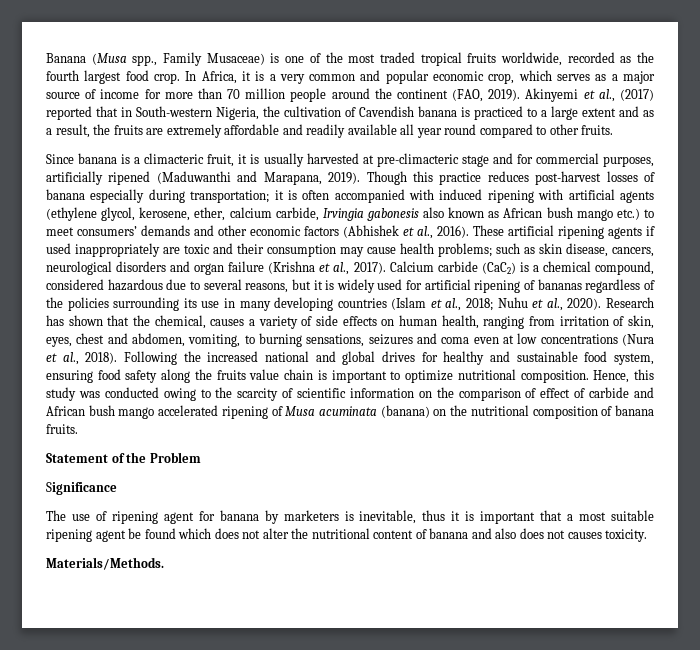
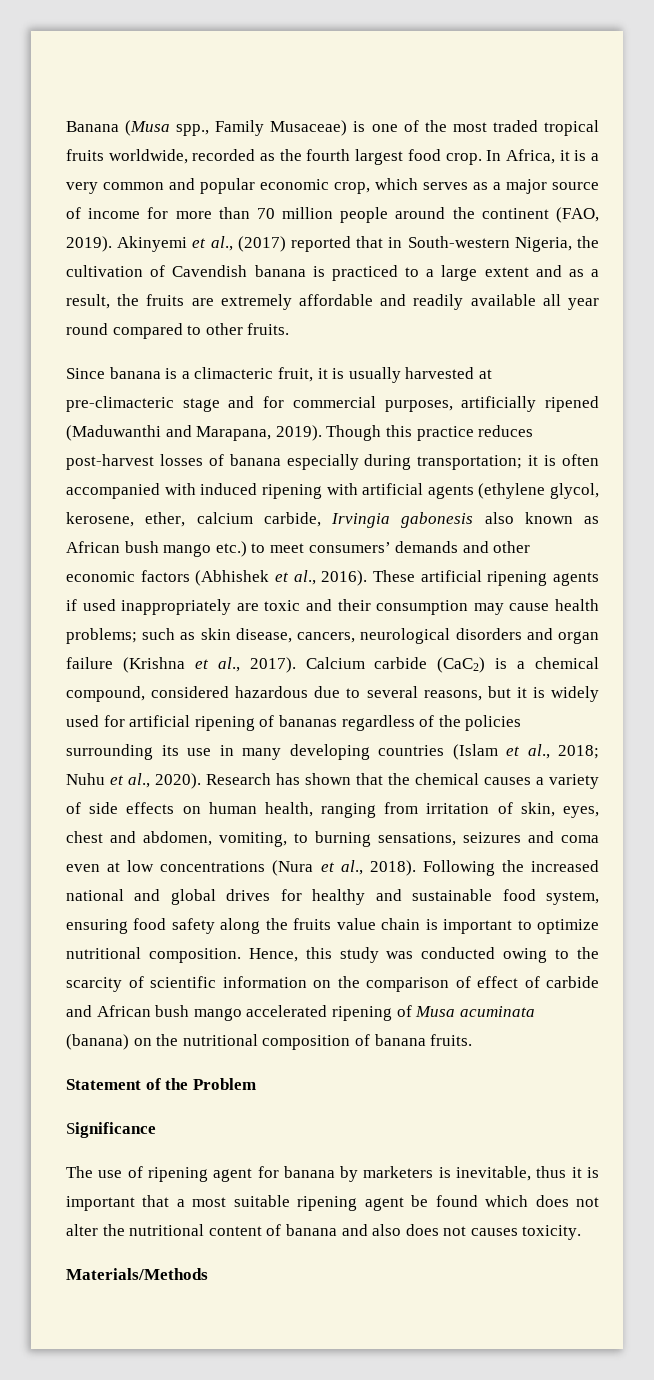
- Research has shown that the chemical, causes a variety of side effects on human health, ranging from irritation of skin, eyes, chest and abdomen, vomiting, to burning sensations, seizures and coma even at low concentrations (Nura et al., 2018).
+ Research has shown that the chemical causes a variety of side effects on human health, ranging from irritation of skin, eyes, chest and abdomen, vomiting, to burning sensations, seizures and coma even at low concentrations (Nura et al., 2018).
- Materials/Methods.
+ Materials/Methods

